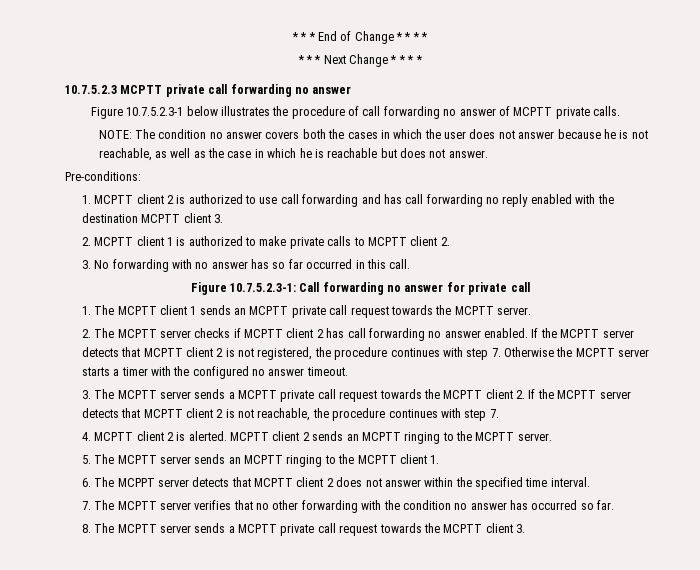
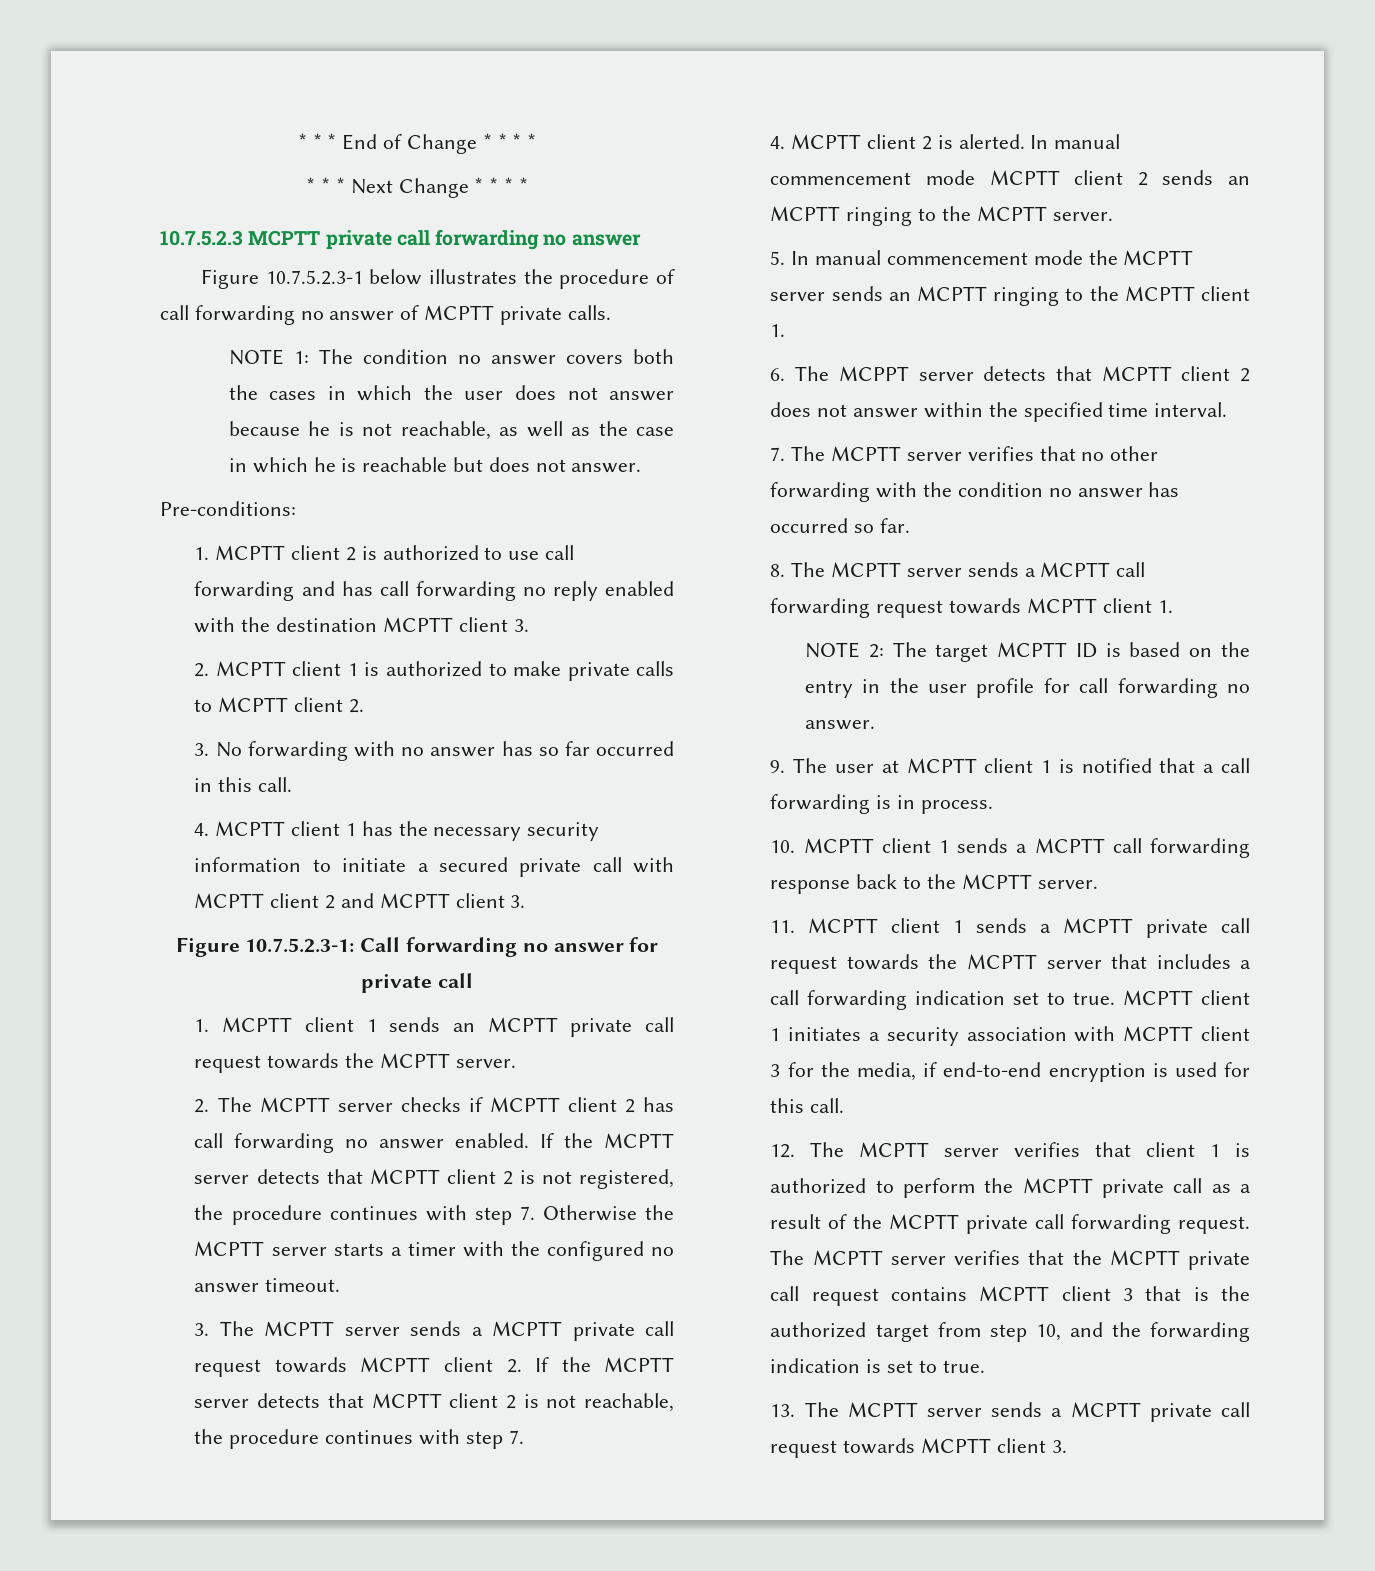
- NOTE: The condition no answer covers both the cases in which the user does not answer because he is not reachable, as well as the case in which he is reachable but does not answer.
+ NOTE 1: The condition no answer covers both the cases in which the user does not answer because he is not reachable, as well as the case in which he is reachable but does not answer.
+ 4. MCPTT client 1 has the necessary security information to initiate a secured private call with MCPTT client 2 and MCPTT client 3.
- 1. The MCPTT client 1 sends an MCPTT private call request towards the MCPTT server.
+ 1. MCPTT client 1 sends an MCPTT private call request towards the MCPTT server.
- 3. The MCPTT server sends a MCPTT private call request towards the MCPTT client 2. If the MCPTT server detects that MCPTT client 2 is not reachable, the procedure continues with step 7.
+ 3. The MCPTT server sends a MCPTT private call request towards MCPTT client 2. If the MCPTT server detects that MCPTT client 2 is not reachable, the procedure continues with step 7.
- MCPTT client 2 sends an MCPTT ringing to the MCPTT server.
+ In manual commencement mode MCPTT client 2 sends an MCPTT ringing to the MCPTT server.
- 5. The MCPTT server sends an MCPTT ringing to the MCPTT client 1.
+ 5. In manual commencement mode the MCPTT server sends an MCPTT ringing to the MCPTT client 1.
- 8. The MCPTT server sends a MCPTT private call request towards the MCPTT client 3.
+ 8. The MCPTT server sends a MCPTT call forwarding request towards MCPTT client 1.
+ NOTE 2: The target MCPTT ID is based on the entry in the user profile for call forwarding no answer.
+ 9. The user at MCPTT client 1 is notified that a call forwarding is in process.
+ 10. MCPTT client 1 sends a MCPTT call forwarding response back to the MCPTT server.
+ 11. MCPTT client 1 sends a MCPTT private call request towards the MCPTT server that includes a call forwarding indication set to true. MCPTT client 1 initiates a security association with MCPTT client 3 for the media, if end-to-end encryption is used for this call.
+ 12. The MCPTT server verifies that client 1 is authorized to perform the MCPTT private call as a result of the MCPTT private call forwarding request. The MCPTT server verifies that the MCPTT private call request contains MCPTT client 3 that is the authorized target from step 10, and the forwarding indication is set to true.
+ 13. The MCPTT server sends a MCPTT private call request towards MCPTT client 3.

